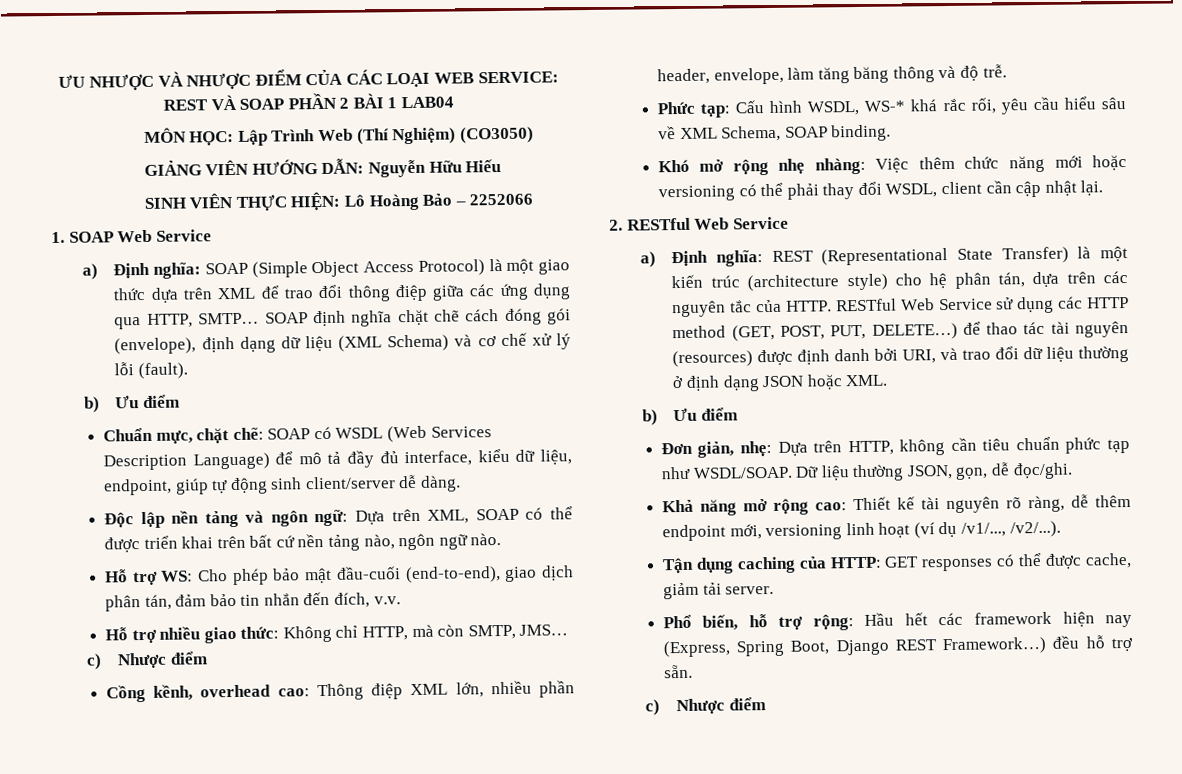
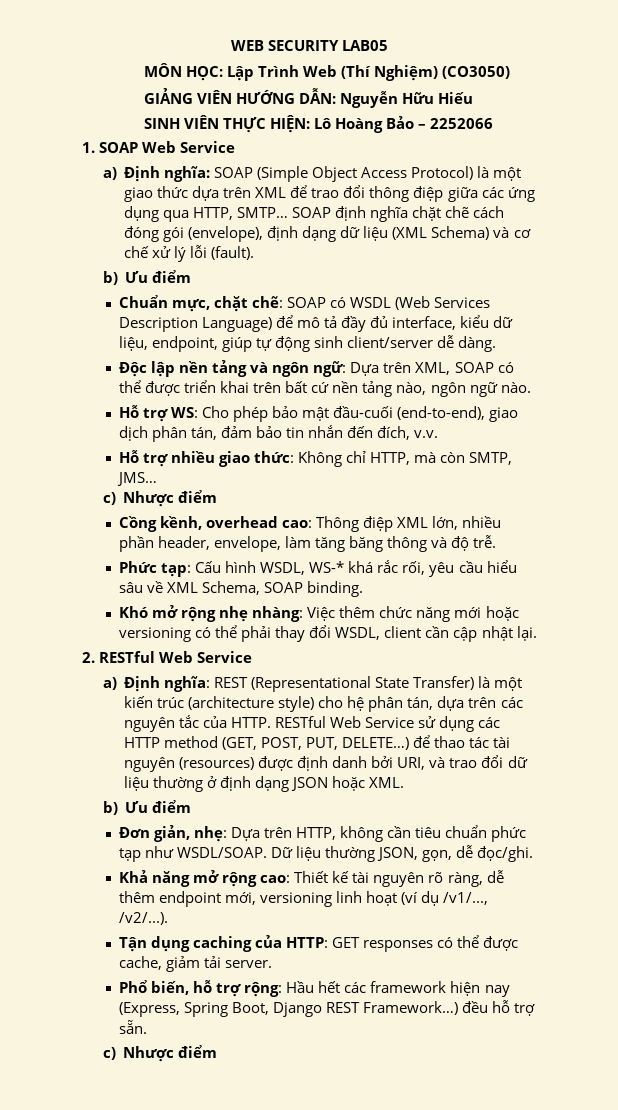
- ƯU NHƯỢC VÀ NHƯỢC ĐIỂM CỦA CÁC LOẠI WEB SERVICE: REST VÀ SOAP PHẦN 2 BÀI 1 LAB04
+ WEB SECURITY LAB05

